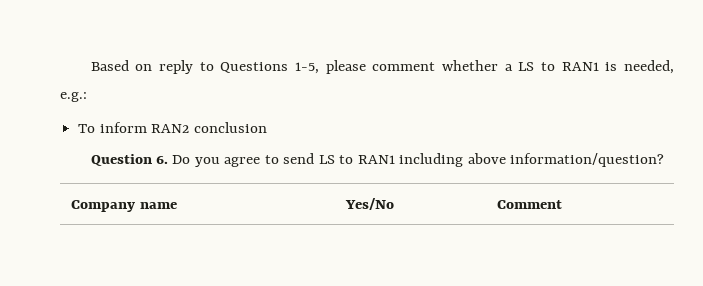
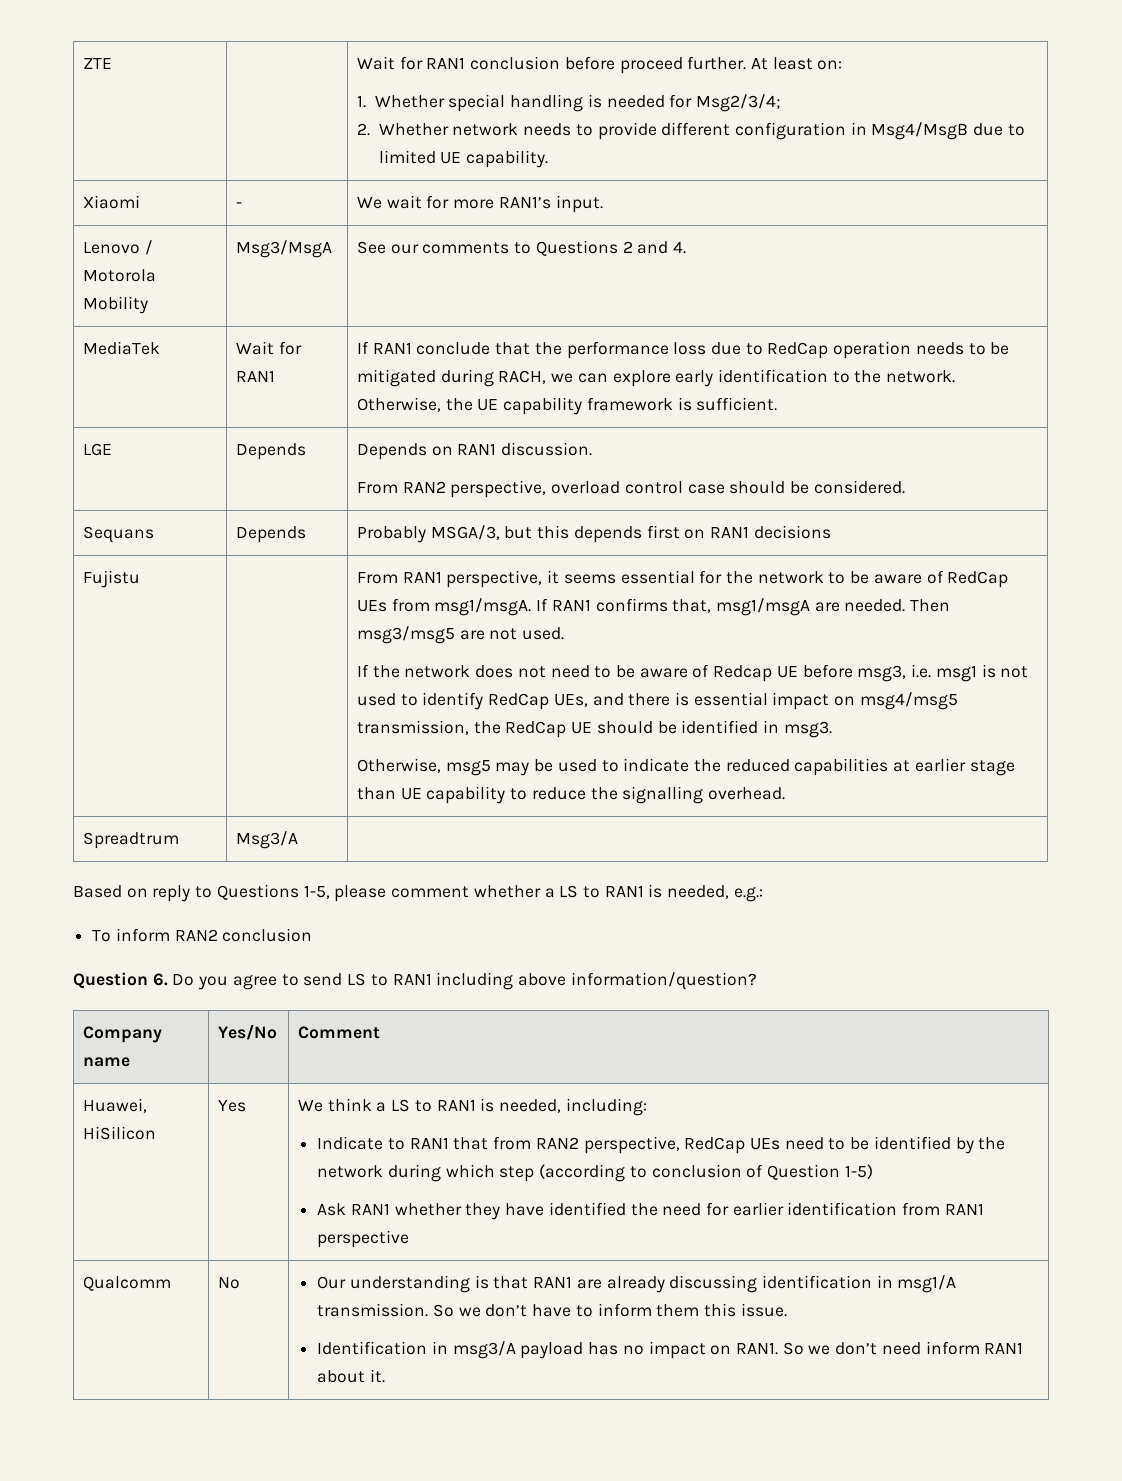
+ ZTE | | Wait for RAN1 conclusion before proceed further. At least on:
+ 1. Whether special handling is needed for Msg2/3/4;
+ 2. Whether network needs to provide different configuration in Msg4/MsgB due to limited UE capability.
+ Xiaomi | - | We wait for more RAN1’s input.
+ Lenovo / Motorola Mobility | Msg3/MsgA | See our comments to Questions 2 and 4.
+ MediaTek | Wait for RAN1 | If RAN1 conclude that the performance loss due to RedCap operation needs to be mitigated during RACH, we can explore early identification to the network. Otherwise, the UE capability framework is sufficient.
+ LGE | Depends | Depends on RAN1 discussion.
+ From RAN2 perspective, overload control case should be considered.
+ Sequans | Depends | Probably MSGA/3, but this depends first on RAN1 decisions
+ Fujistu | | From RAN1 perspective, it seems essential for the network to be aware of RedCap UEs from msg1/msgA. If RAN1 confirms that, msg1/msgA are needed. Then msg3/msg5 are not used.
+ If the network does not need to be aware of Redcap UE before msg3, i.e. msg1 is not used to identify RedCap UEs, and there is essential impact on msg4/msg5 transmission, the RedCap UE should be identified in msg3.
+ Otherwise, msg5 may be used to indicate the reduced capabilities at earlier stage than UE capability to reduce the signalling overhead.
+ Spreadtrum | Msg3/A |
+ Huawei, HiSilicon | Yes | We think a LS to RAN1 is needed, including:
+ Indicate to RAN1 that from RAN2 perspective, RedCap UEs need to be identified by the network during which step (according to conclusion of Question 1-5)
+ Ask RAN1 whether they have identified the need for earlier identification from RAN1 perspective
+ Qualcomm | No | Our understanding is that RAN1 are already discussing identification in msg1/A transmission. So we don’t have to inform them this issue.
+ Identification in msg3/A payload has no impact on RAN1. So we don’t need inform RAN1 about it.

